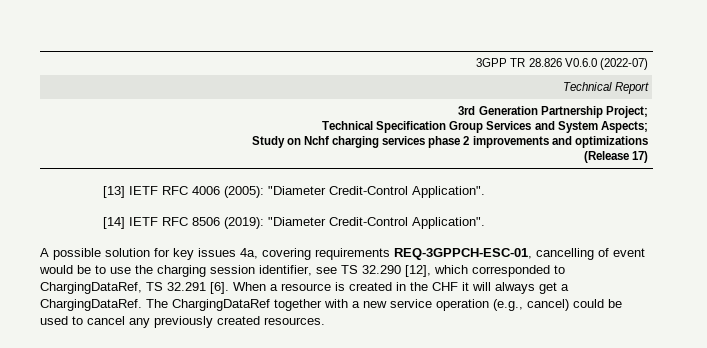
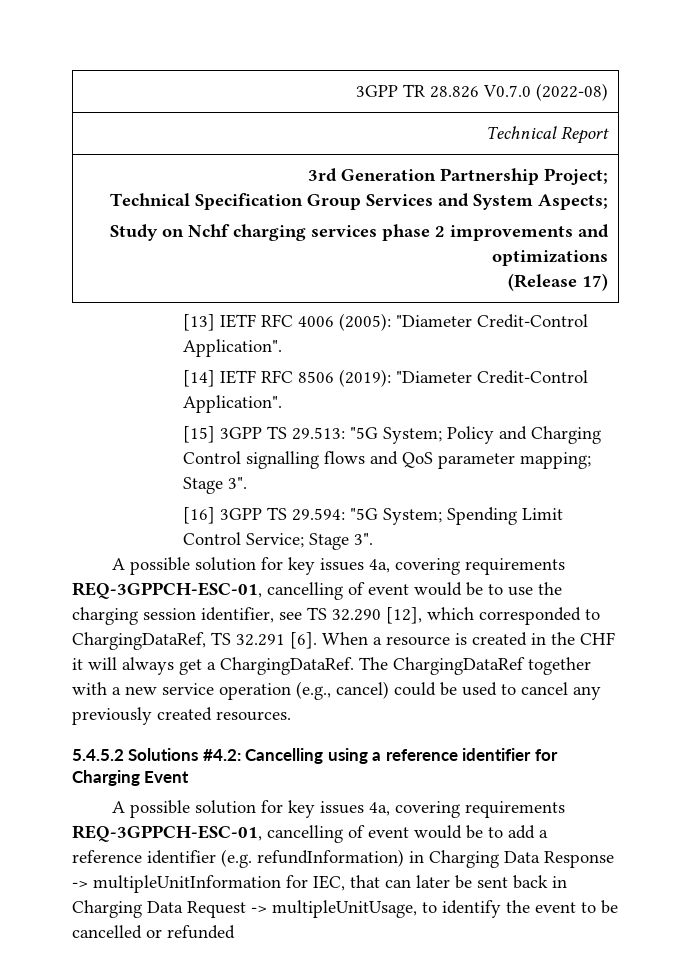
- 3GPP TR 28.826 V0.6.0 (2022-07)
+ 3GPP TR 28.826 V0.7.0 (2022-08)
+ [15] 3GPP TS 29.513: "5G System; Policy and Charging Control signalling flows and QoS parameter mapping; Stage 3".
+ [16] 3GPP TS 29.594: "5G System; Spending Limit Control Service; Stage 3".
+ 5.4.5.2 Solutions #4.2: Cancelling using a reference identifier for Charging Event
+ A possible solution for key issues 4a, covering requirements REQ-3GPPCH-ESC-01, cancelling of event would be to add a reference identifier (e.g. refundInformation) in Charging Data Response -> multipleUnitInformation for IEC, that can later be sent back in Charging Data Request -> multipleUnitUsage, to identify the event to be cancelled or refunded

